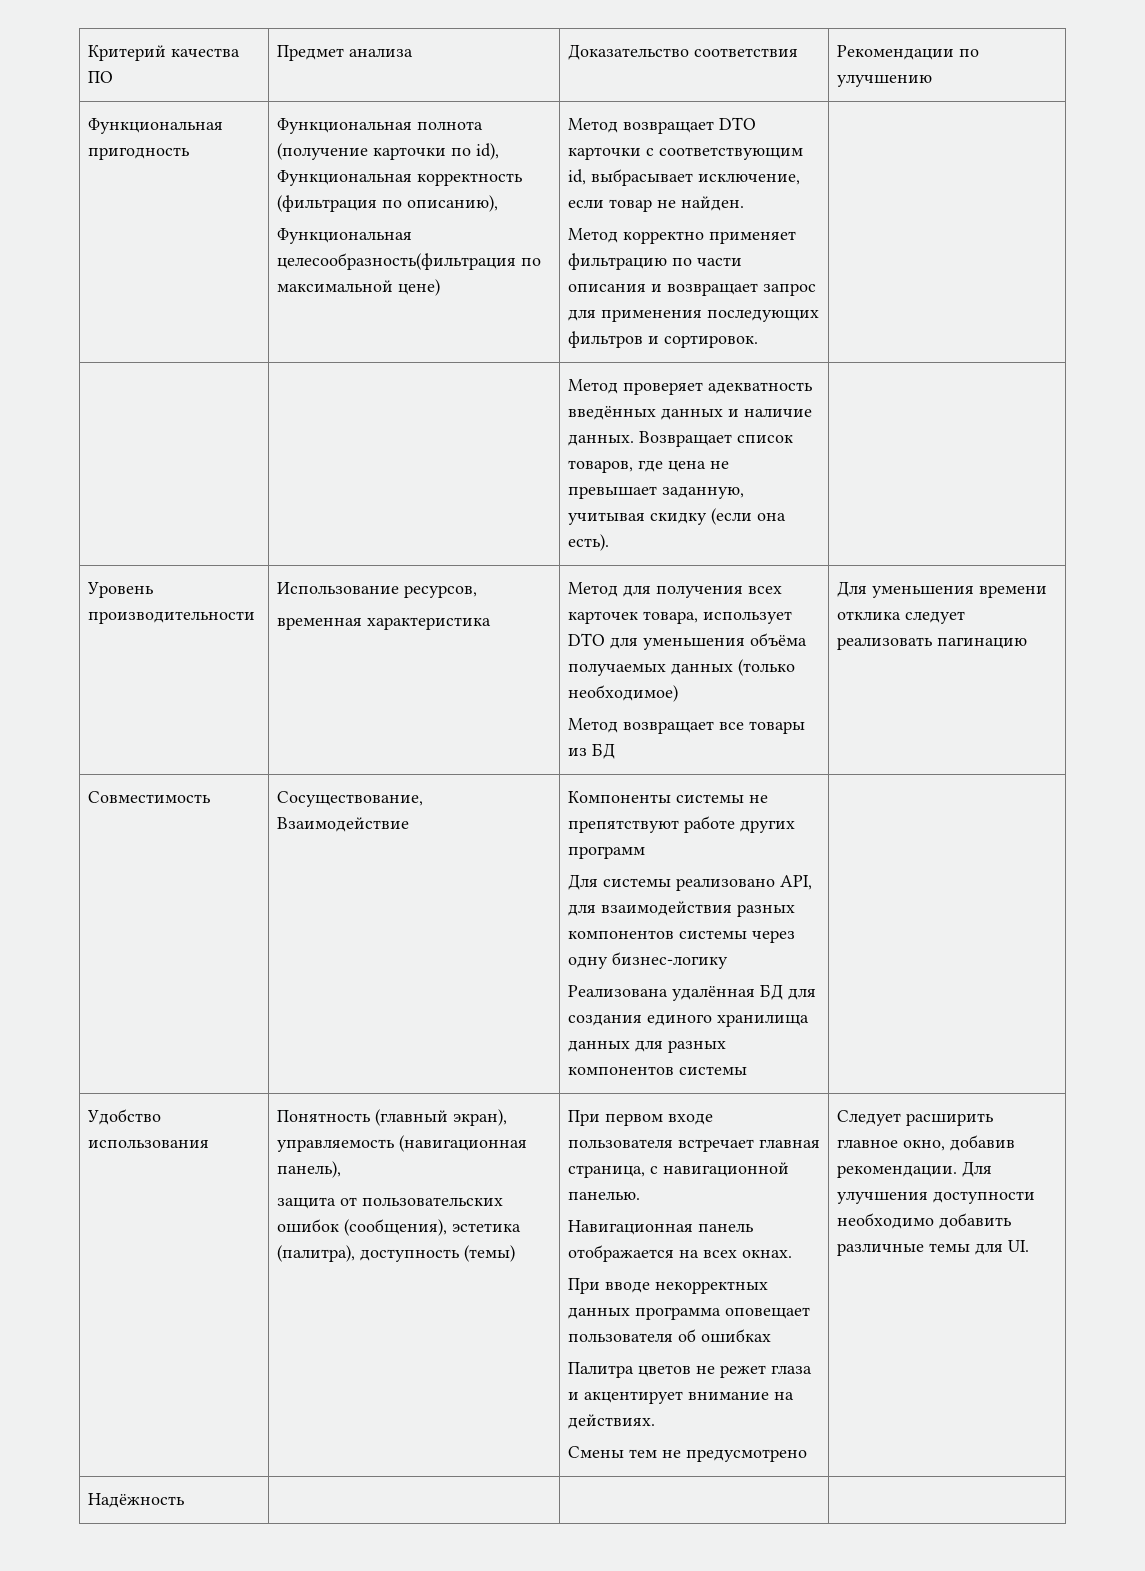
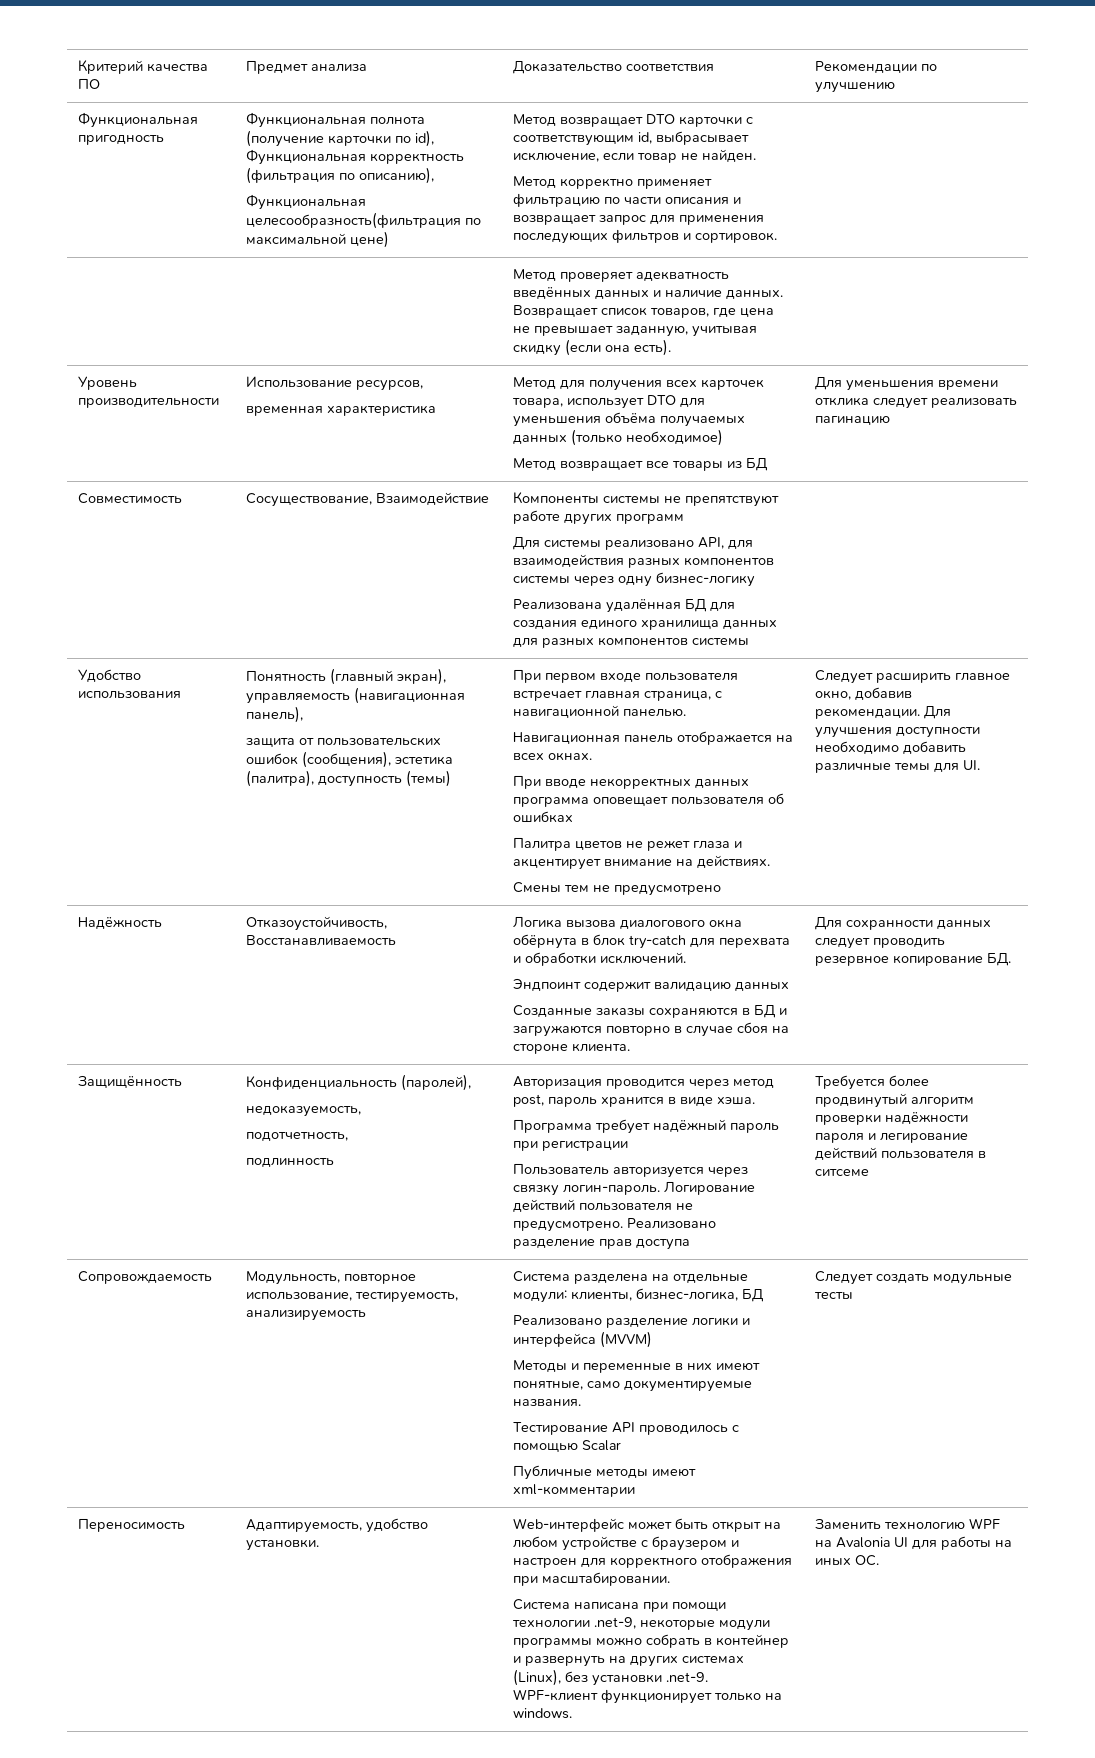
+ Отказоустойчивость, Восстанавливаемость | Логика вызова диалогового окна обёрнута в блок try-catch для перехвата и обработки исключений.
+ Эндпоинт содержит валидацию данных
+ Созданные заказы сохраняются в БД и загружаются повторно в случае сбоя на стороне клиента. | Для сохранности данных следует проводить резервное копирование БД.
+ Защищённость | Конфиденциальность (паролей),
+ недоказуемость,
+ подотчетность,
+ подлинность | Авторизация проводится через метод post, пароль хранится в виде хэша.
+ Программа требует надёжный пароль при регистрации
+ Пользователь авторизуется через связку логин-пароль. Логирование действий пользователя не предусмотрено. Реализовано разделение прав доступа | Требуется более продвинутый алгоритм проверки надёжности пароля и легирование действий пользователя в ситсеме
+ Сопровождаемость | Модульность, повторное использование, тестируемость, анализируемость | Система разделена на отдельные модули: клиенты, бизнес-логика, БД
+ Реализовано разделение логики и интерфейса (MVVM)
+ Методы и переменные в них имеют понятные, само документируемые названия.
+ Тестирование API проводилось с помощью Scalar
+ Публичные методы имеют xml-комментарии | Следует создать модульные тесты
+ Переносимость | Адаптируемость, удобство установки. | Web-интерфейс может быть открыт на любом устройстве с браузером и настроен для корректного отображения при масштабировании.
+ Система написана при помощи технологии .net-9, некоторые модули программы можно собрать в контейнер и развернуть на других системах (Linux), без установки .net-9. WPF-клиент функционирует только на windows. | Заменить технологию WPF на Avalonia UI для работы на иных ОС.

